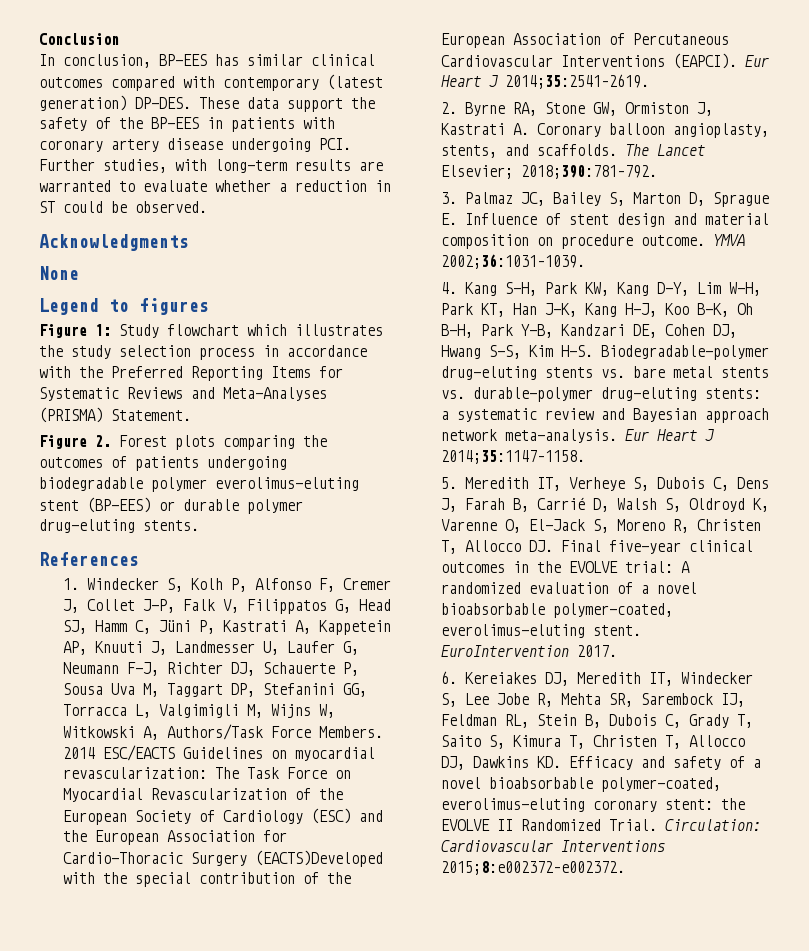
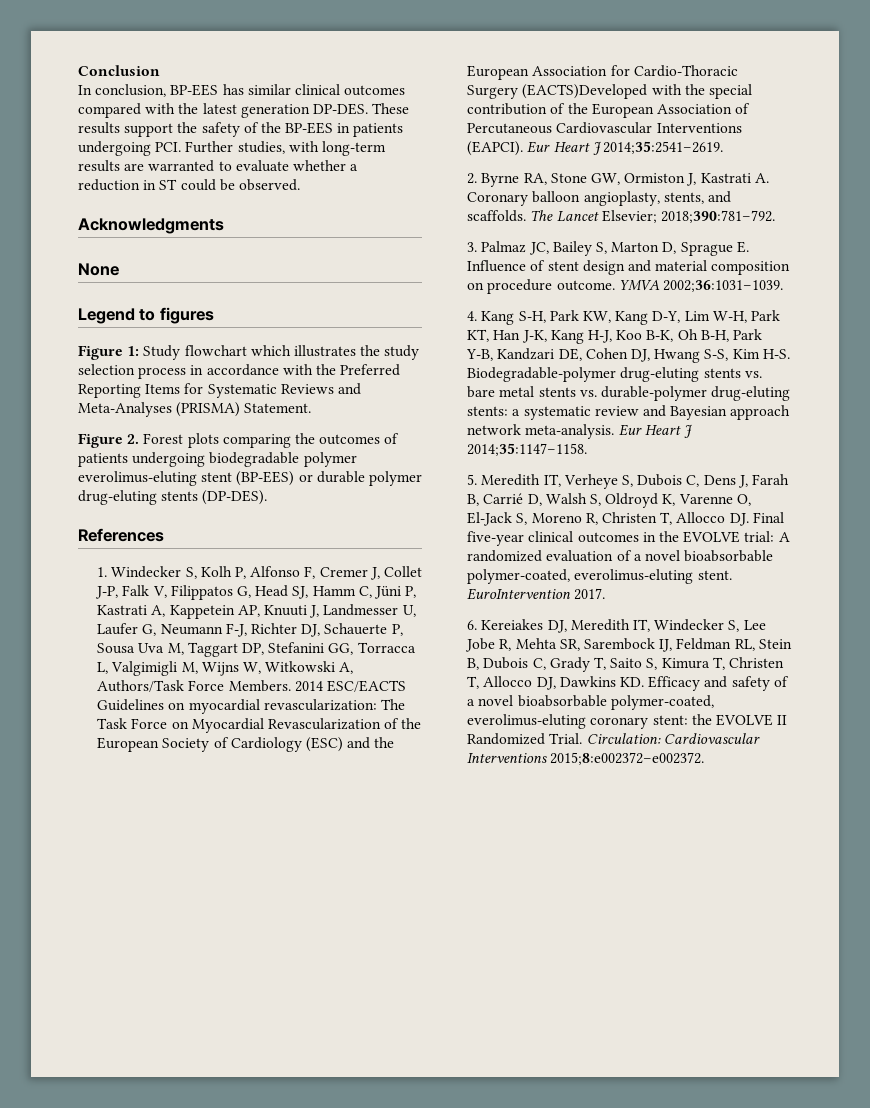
- In conclusion, BP-EES has similar clinical outcomes compared with contemporary (latest generation) DP-DES.
+ In conclusion, BP-EES has similar clinical outcomes compared with the latest generation DP-DES.
- These data support the safety of the BP-EES in patients with coronary artery disease undergoing PCI. Further studies, with long-term results are warranted to evaluate whether a reduction in ST could be observed.
+ These results support the safety of the BP-EES in patients undergoing PCI. Further studies, with long-term results are warranted to evaluate whether a reduction in ST could be observed.
- Figure 2. Forest plots comparing the outcomes of patients undergoing biodegradable polymer everolimus-eluting stent (BP-EES) or durable polymer drug-eluting stents.
+ Figure 2. Forest plots comparing the outcomes of patients undergoing biodegradable polymer everolimus-eluting stent (BP-EES) or durable polymer drug-eluting stents (DP-DES).

